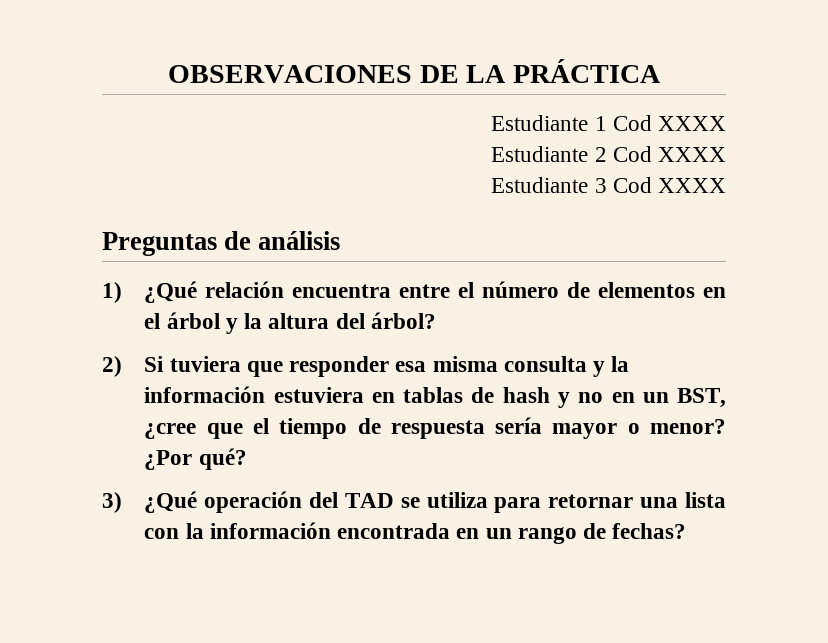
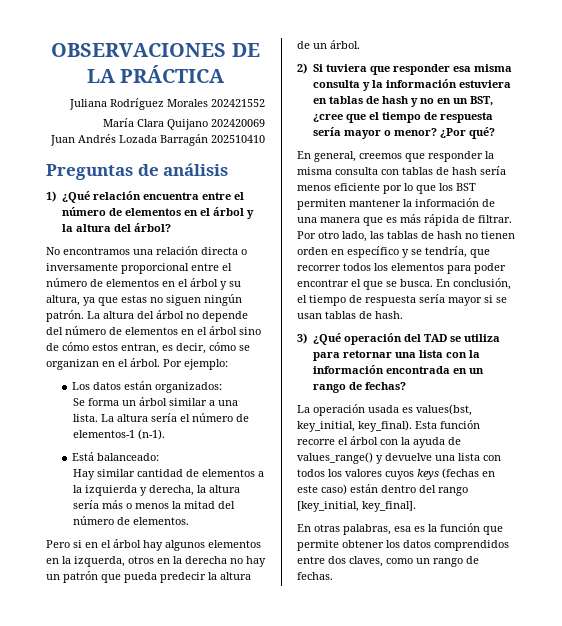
- Estudiante 1 Cod XXXX
- Estudiante 2 Cod XXXX
- Estudiante 3 Cod XXXX
+ Juliana Rodríguez Morales 202421552
+ María Clara Quijano 202420069
+ Juan Andrés Lozada Barragán 202510410
+ No encontramos una relación directa o inversamente proporcional entre el número de elementos en el árbol y su altura, ya que estas no siguen ningún patrón. La altura del árbol no depende del número de elementos en el árbol sino de cómo estos entran, es decir, cómo se organizan en el árbol. Por ejemplo:
+ Los datos están organizados:
+ Se forma un árbol similar a una lista. La altura sería el número de elementos-1 (n-1).
+ Está balanceado:
+ Hay similar cantidad de elementos a la izquierda y derecha, la altura sería más o menos la mitad del número de elementos.
+ Pero si en el árbol hay algunos elementos en la izquerda, otros en la derecha no hay un patrón que pueda predecir la altura de un árbol.
+ En general, creemos que responder la misma consulta con tablas de hash sería menos eficiente por lo que los BST permiten mantener la información de una manera que es más rápida de filtrar. Por otro lado, las tablas de hash no tienen orden en específico y se tendría, que recorrer todos los elementos para poder encontrar el que se busca. En conclusión, el tiempo de respuesta sería mayor si se usan tablas de hash.
+ La operación usada es values(bst, key_initial, key_final). Esta función recorre el árbol con la ayuda de values_range() y devuelve una lista con todos los valores cuyos keys (fechas en este caso) están dentro del rango [key_initial, key_final].
+ En otras palabras, esa es la función que permite obtener los datos comprendidos entre dos claves, como un rango de fechas.

